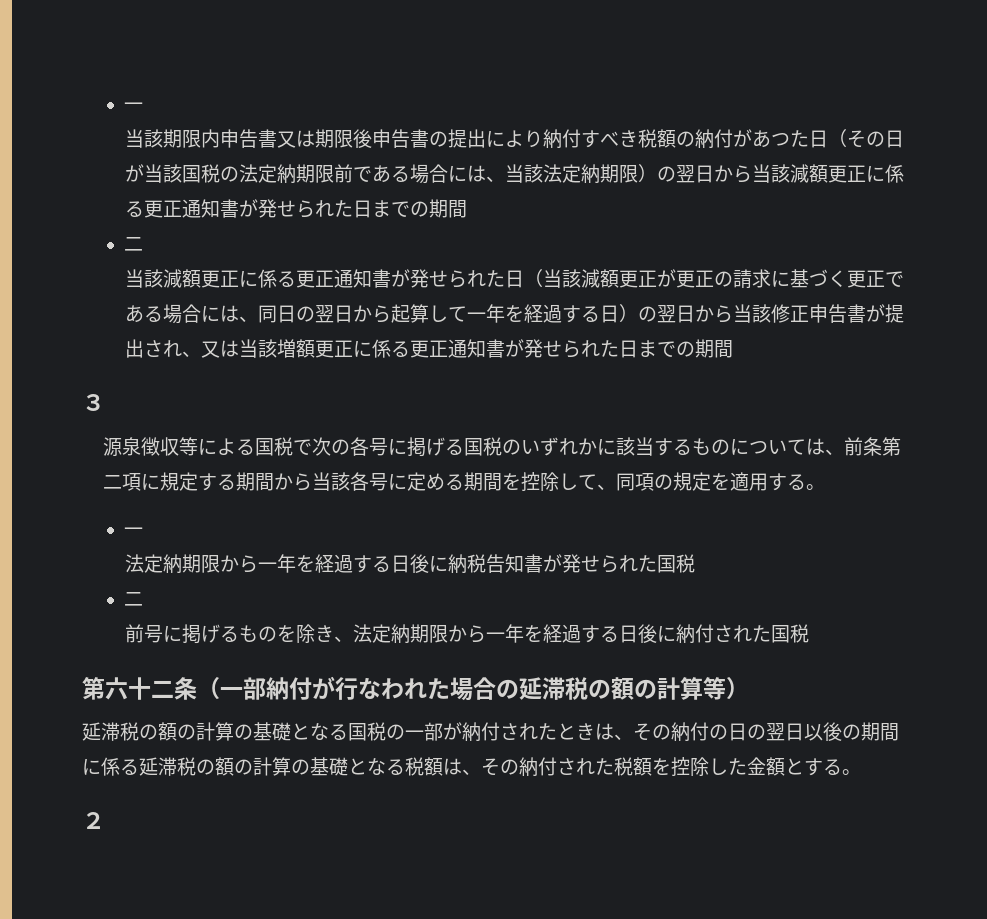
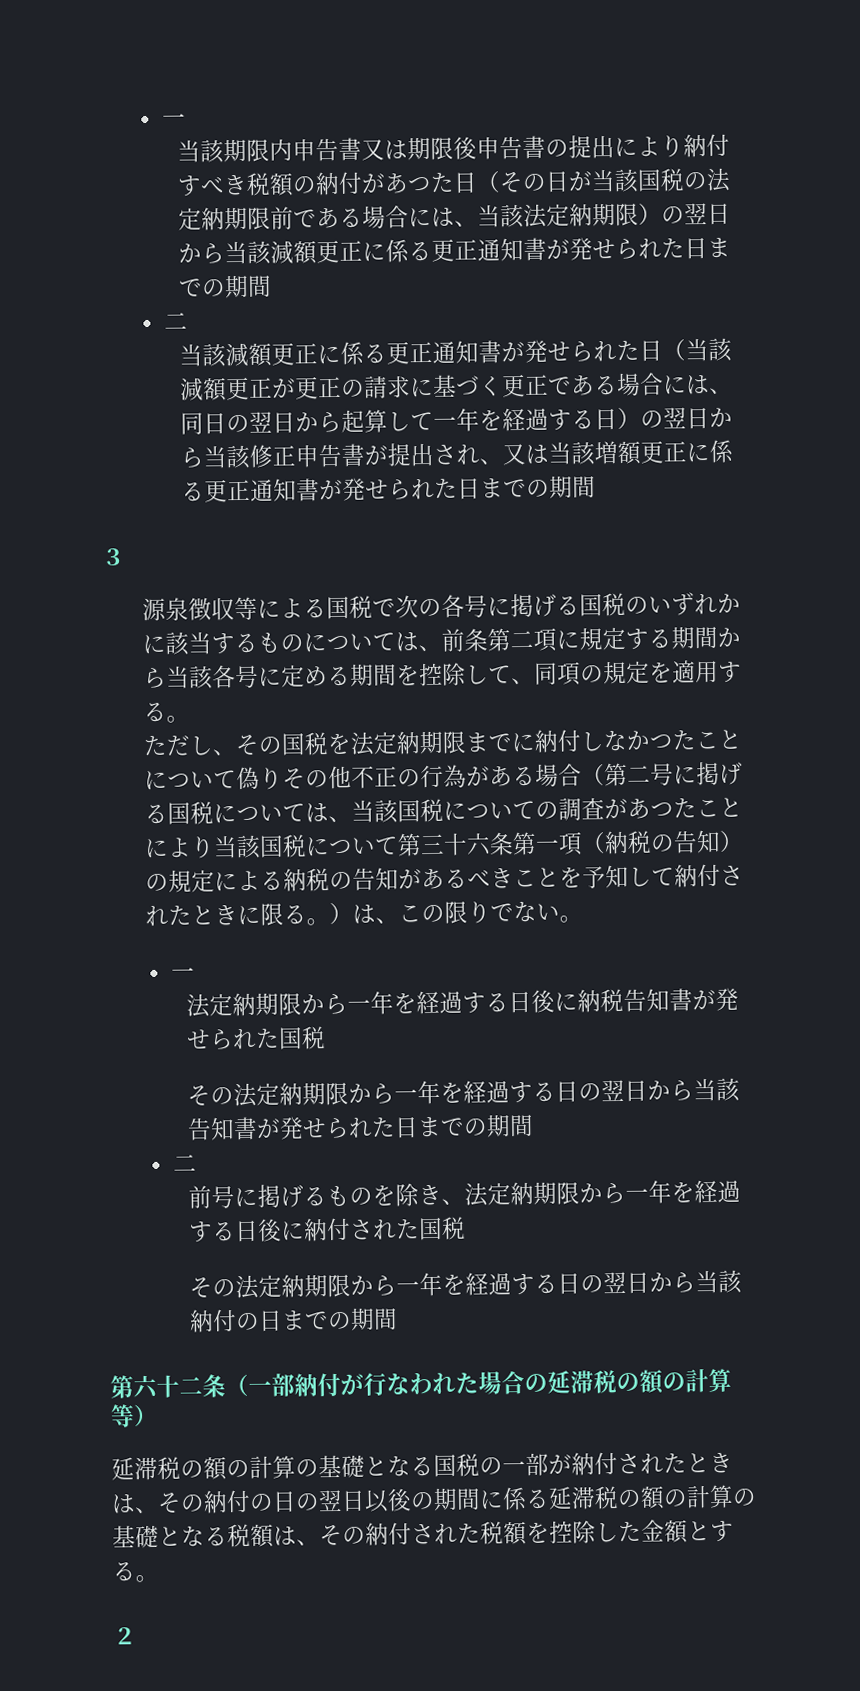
+ ただし、その国税を法定納期限までに納付しなかつたことについて偽りその他不正の行為がある場合（第二号に掲げる国税については、当該国税についての調査があつたことにより当該国税について第三十六条第一項（納税の告知）の規定による納税の告知があるべきことを予知して納付されたときに限る。）は、この限りでない。
+ その法定納期限から一年を経過する日の翌日から当該告知書が発せられた日までの期間
+ その法定納期限から一年を経過する日の翌日から当該納付の日までの期間

